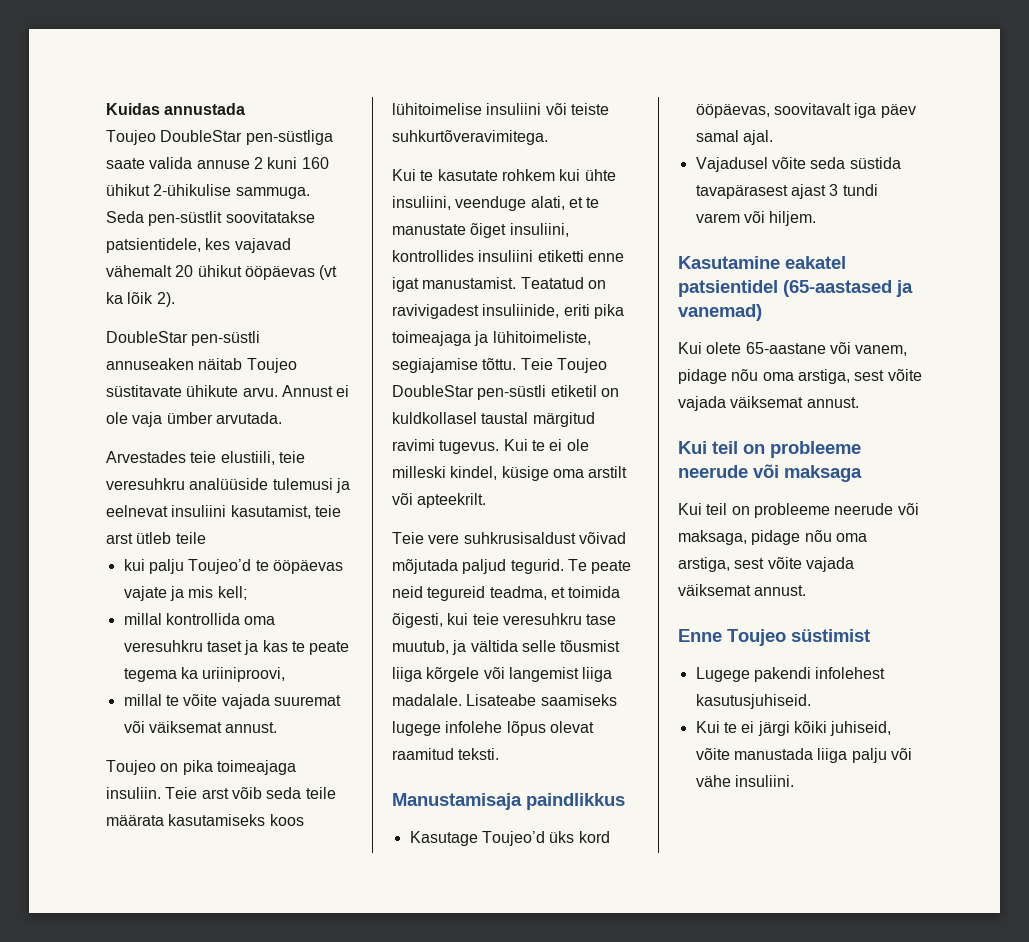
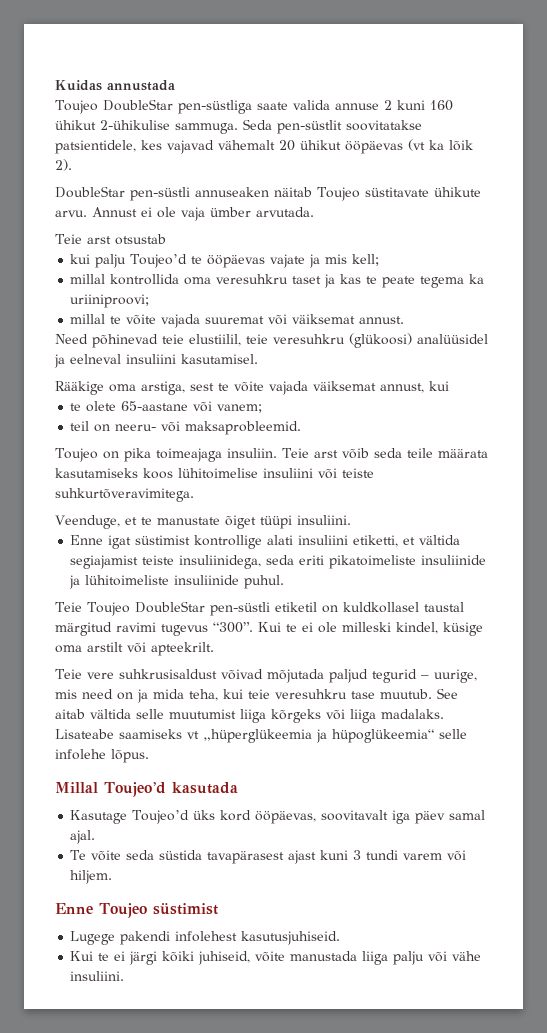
- Arvestades teie elustiili, teie veresuhkru analüüside tulemusi ja eelnevat insuliini kasutamist, teie arst ütleb teile
+ Teie arst otsustab
- millal kontrollida oma veresuhkru taset ja kas te peate tegema ka uriiniproovi,
+ millal kontrollida oma veresuhkru taset ja kas te peate tegema ka uriiniproovi;
+ Need põhinevad teie elustiilil, teie veresuhkru (glükoosi) analüüsidel ja eelneval insuliini kasutamisel.
+ Rääkige oma arstiga, sest te võite vajada väiksemat annust, kui
+ te olete 65-aastane või vanem;
+ teil on neeru- või maksaprobleemid.
- Kui te kasutate rohkem kui ühte insuliini, veenduge alati, et te manustate õiget insuliini, kontrollides insuliini etiketti enne igat manustamist. Teatatud on ravivigadest insuliinide, eriti pika toimeajaga ja lühitoimeliste, segiajamise tõttu. Teie Toujeo DoubleStar pen-süstli etiketil on kuldkollasel taustal märgitud ravimi tugevus.
+ Veenduge, et te manustate õiget tüüpi insuliini.
+ Enne igat süstimist kontrollige alati insuliini etiketti, et vältida segiajamist teiste insuliinidega, seda eriti pikatoimeliste insuliinide ja lühitoimeliste insuliinide puhul.
+ Teie Toujeo DoubleStar pen-süstli etiketil on kuldkollasel taustal märgitud ravimi tugevus “300”.
- Teie vere suhkrusisaldust võivad mõjutada paljud tegurid. Te peate neid tegureid teadma, et toimida õigesti, kui teie veresuhkru tase muutub, ja vältida selle tõusmist liiga kõrgele või langemist liiga madalale. Lisateabe saamiseks lugege infolehe lõpus olevat raamitud teksti.
- Manustamisaja paindlikkus
+ Teie vere suhkrusisaldust võivad mõjutada paljud tegurid – uurige, mis need on ja mida teha, kui teie veresuhkru tase muutub. See aitab vältida selle muutumist liiga kõrgeks või liiga madalaks. Lisateabe saamiseks vt „hüperglükeemia ja hüpoglükeemia“ selle infolehe lõpus.
+ Millal Toujeo’d kasutada
- Vajadusel võite seda süstida tavapärasest ajast 3 tundi varem või hiljem.
+ Te võite seda süstida tavapärasest ajast kuni 3 tundi varem või hiljem.
- Kasutamine eakatel patsientidel (65-aastased ja vanemad)
- Kui olete 65-aastane või vanem, pidage nõu oma arstiga, sest võite vajada väiksemat annust.
- Kui teil on probleeme neerude või maksaga
- Kui teil on probleeme neerude või maksaga, pidage nõu oma arstiga, sest võite vajada väiksemat annust.

